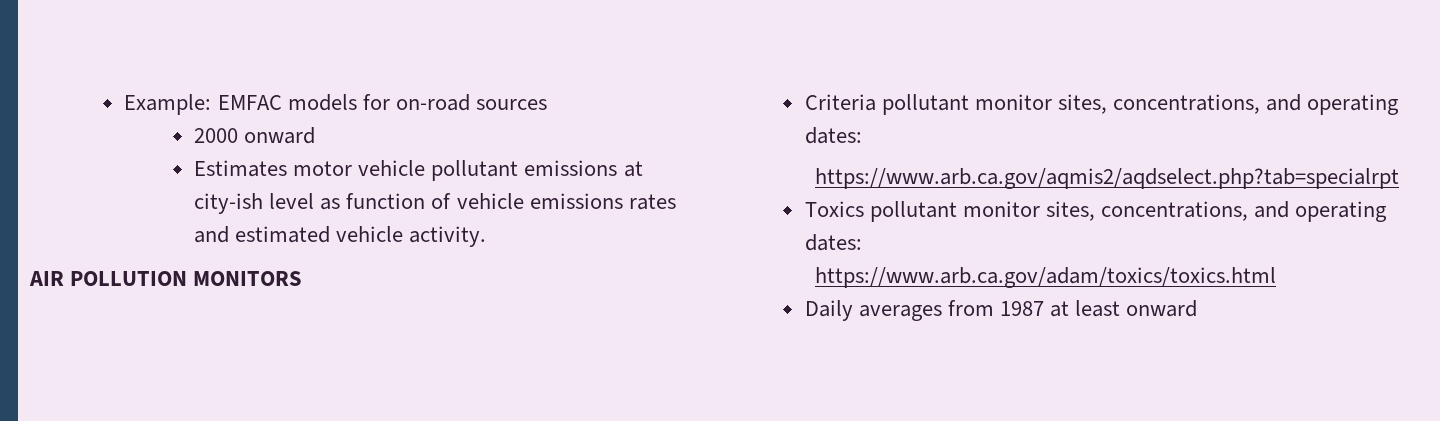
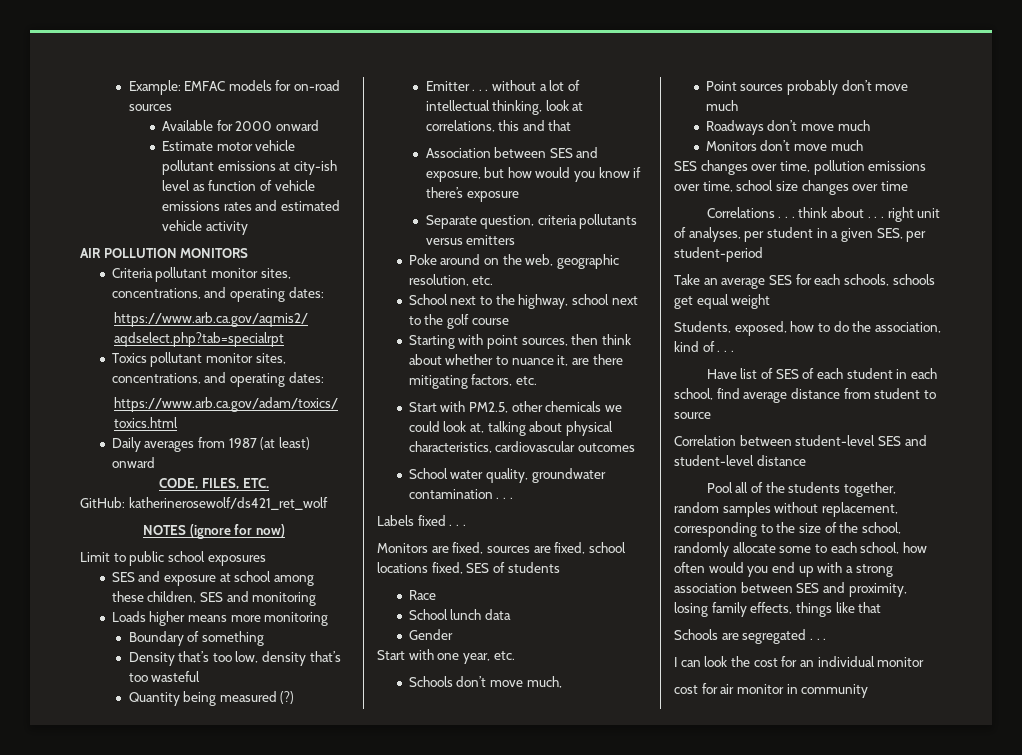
- 2000 onward
+ Available for 2000 onward
- Estimates motor vehicle pollutant emissions at city-ish level as function of vehicle emissions rates and estimated vehicle activity.
+ Estimate motor vehicle pollutant emissions at city-ish level as function of vehicle emissions rates and estimated vehicle activity
- Daily averages from 1987 at least onward
+ Daily averages from 1987 (at least) onward
+ CODE, FILES, ETC.
+ GitHub: katherinerosewolf/ds421_ret_wolf
+ NOTES (ignore for now)
+ Limit to public school exposures
+ SES and exposure at school among these children, SES and monitoring
+ Loads higher means more monitoring
+ Boundary of something
+ Density that’s too low, density that’s too wasteful
+ Quantity being measured (?)
+ Emitter . . . without a lot of intellectual thinking, look at correlations, this and that
+ Association between SES and exposure, but how would you know if there’s exposure
+ Separate question, criteria pollutants versus emitters
+ Poke around on the web, geographic resolution, etc.
+ School next to the highway, school next to the golf course
+ Starting with point sources, then think about whether to nuance it, are there mitigating factors, etc.
+ Start with PM2.5, other chemicals we could look at, talking about physical characteristics, cardiovascular outcomes
+ School water quality, groundwater contamination . . .
+ Labels fixed . . .
+ Monitors are fixed, sources are fixed, school locations fixed, SES of students
+ Race
+ School lunch data
+ Gender
+ Start with one year, etc.
+ Schools don’t move much,
+ Point sources probably don’t move much
+ Roadways don’t move much
+ Monitors don’t move much
+ SES changes over time, pollution emissions over time, school size changes over time
+ Correlations . . . think about . . . right unit of analyses, per student in a given SES, per student-period
+ Take an average SES for each schools, schools get equal weight
+ Students, exposed, how to do the association, kind of . . .
+ Have list of SES of each student in each school, find average distance from student to source
+ Correlation between student-level SES and student-level distance
+ Pool all of the students together, random samples without replacement, corresponding to the size of the school, randomly allocate some to each school, how often would you end up with a strong association between SES and proximity, losing family effects, things like that
+ Schools are segregated . . .
+ I can look the cost for an individual monitor
+ cost for air monitor in community

